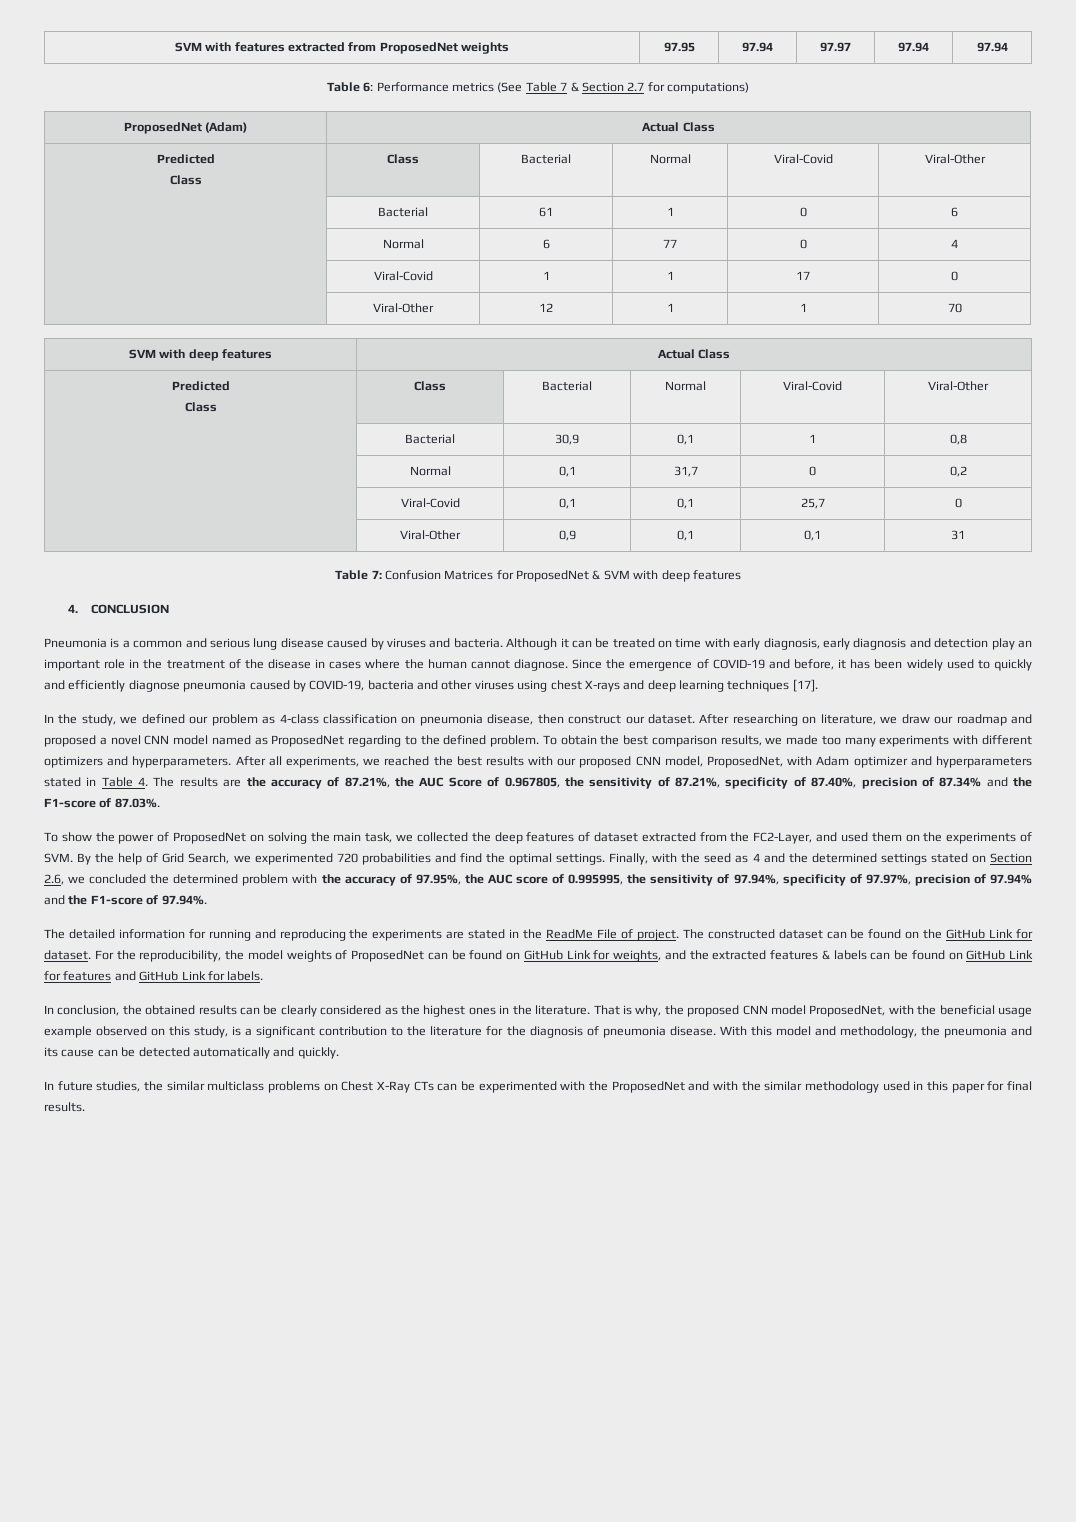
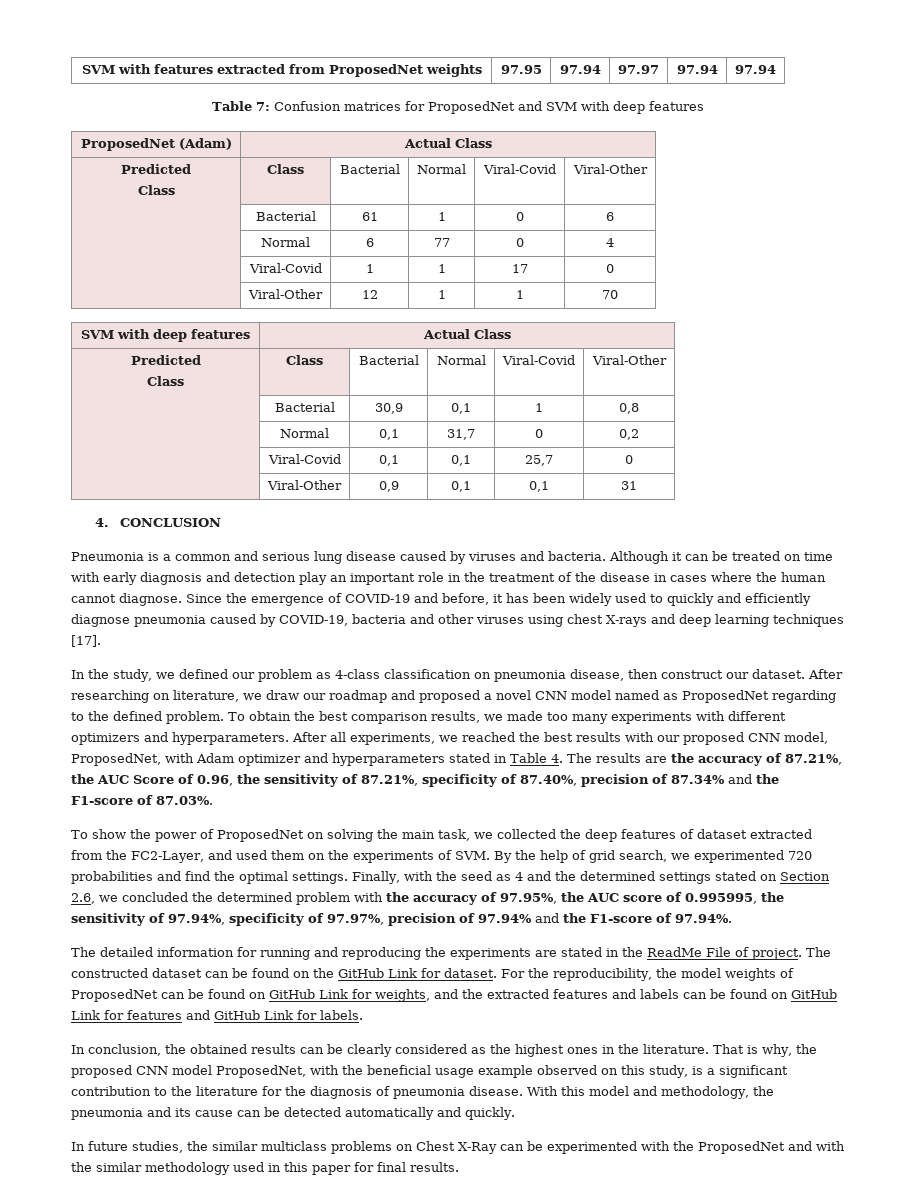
- Table 6: Performance metrics (See Table 7 & Section 2.7 for computations)
+ Table 7: Confusion matrices for ProposedNet and SVM with deep features
- Table 7: Confusion Matrices for ProposedNet & SVM with deep features
- Although it can be treated on time with early diagnosis, early diagnosis and detection play an important role in the treatment of the disease in cases where the human cannot diagnose.
+ Although it can be treated on time with early diagnosis and detection play an important role in the treatment of the disease in cases where the human cannot diagnose.
- After all experiments, we reached the best results with our proposed CNN model, ProposedNet, with Adam optimizer and hyperparameters stated in Table 4. The results are the accuracy of 87.21%, the AUC Score of 0.967805, the sensitivity of 87.21%, specificity of 87.40%, precision of 87.34% and the F1-score of 87.03%.
+ After all experiments, we reached the best results with our proposed CNN model, ProposedNet, with Adam optimizer and hyperparameters stated in Table 4. The results are the accuracy of 87.21%, the AUC Score of 0.96, the sensitivity of 87.21%, specificity of 87.40%, precision of 87.34% and the F1-score of 87.03%.
- To show the power of ProposedNet on solving the main task, we collected the deep features of dataset extracted from the FC2-Layer, and used them on the experiments of SVM. By the help of Grid Search, we experimented 720 probabilities and find the optimal settings.
+ To show the power of ProposedNet on solving the main task, we collected the deep features of dataset extracted from the FC2-Layer, and used them on the experiments of SVM. By the help of grid search, we experimented 720 probabilities and find the optimal settings.
- For the reproducibility, the model weights of ProposedNet can be found on GitHub Link for weights, and the extracted features & labels can be found on GitHub Link for features and GitHub Link for labels.
+ For the reproducibility, the model weights of ProposedNet can be found on GitHub Link for weights, and the extracted features and labels can be found on GitHub Link for features and GitHub Link for labels.
- In future studies, the similar multiclass problems on Chest X-Ray CTs can be experimented with the ProposedNet and with the similar methodology used in this paper for final results.
+ In future studies, the similar multiclass problems on Chest X-Ray can be experimented with the ProposedNet and with the similar methodology used in this paper for final results.

